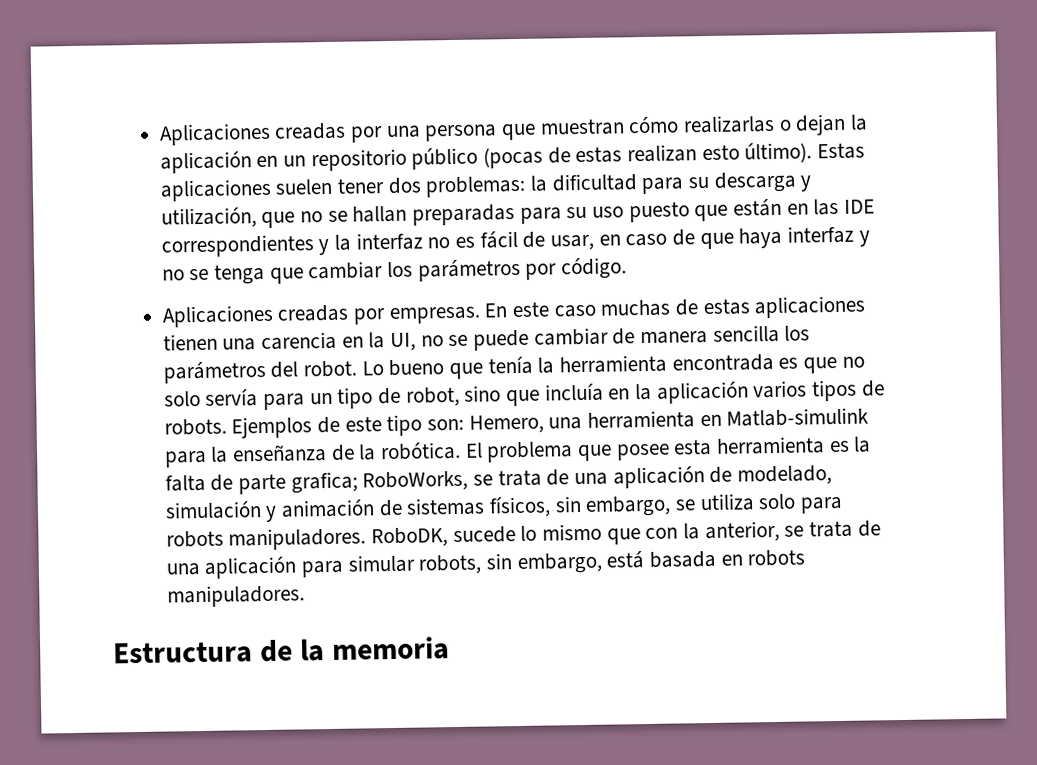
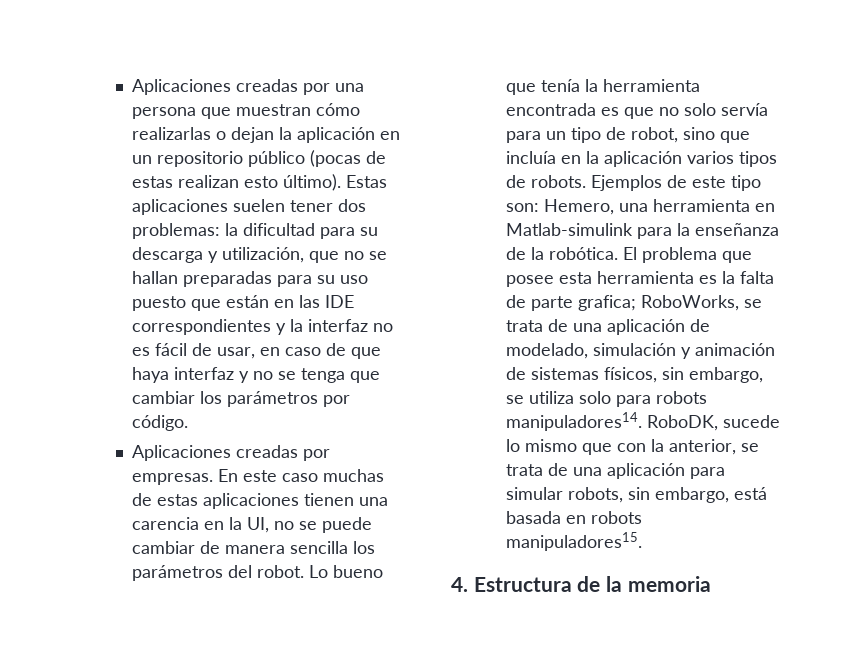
- El problema que posee esta herramienta es la falta de parte grafica; RoboWorks, se trata de una aplicación de modelado, simulación y animación de sistemas físicos, sin embargo, se utiliza solo para robots manipuladores.
+ El problema que posee esta herramienta es la falta de parte grafica; RoboWorks, se trata de una aplicación de modelado, simulación y animación de sistemas físicos, sin embargo, se utiliza solo para robots manipuladores14.
- RoboDK, sucede lo mismo que con la anterior, se trata de una aplicación para simular robots, sin embargo, está basada en robots manipuladores.
- Estructura de la memoria
+ RoboDK, sucede lo mismo que con la anterior, se trata de una aplicación para simular robots, sin embargo, está basada en robots manipuladores15.
+ 4. Estructura de la memoria

